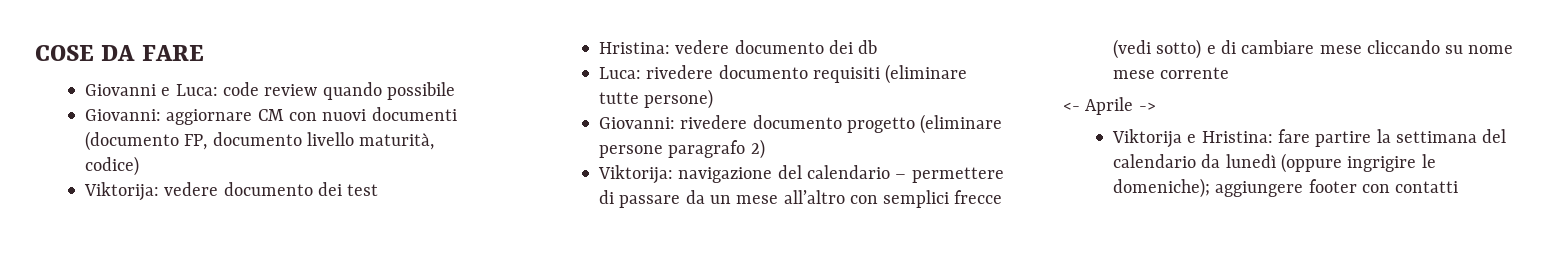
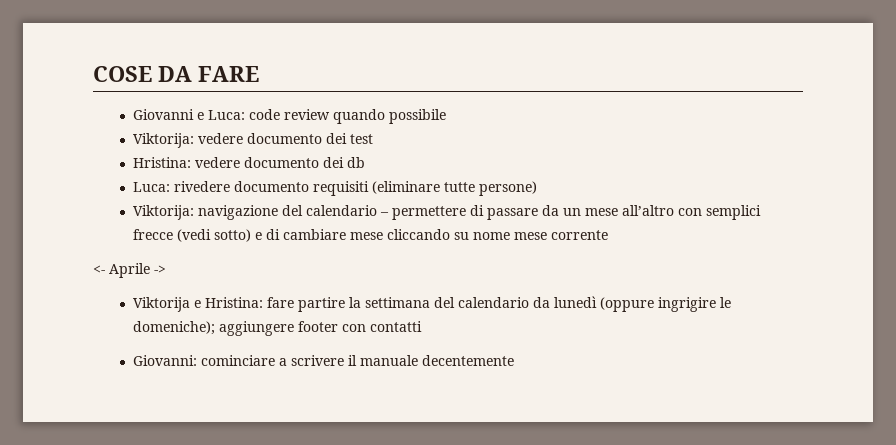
- Giovanni: aggiornare CM con nuovi documenti (documento FP, documento livello maturità, codice)
- Giovanni: rivedere documento progetto (eliminare persone paragrafo 2)
+ Giovanni: cominciare a scrivere il manuale decentemente

